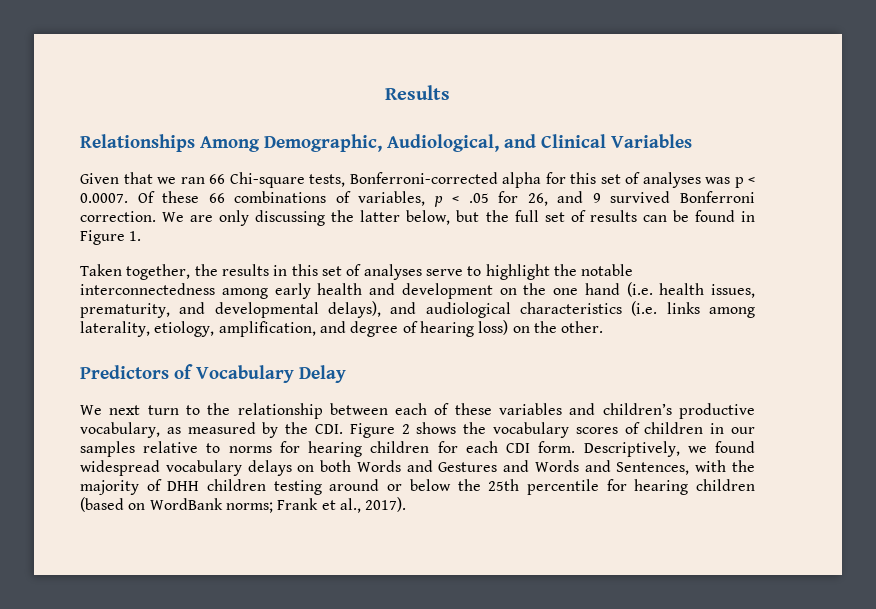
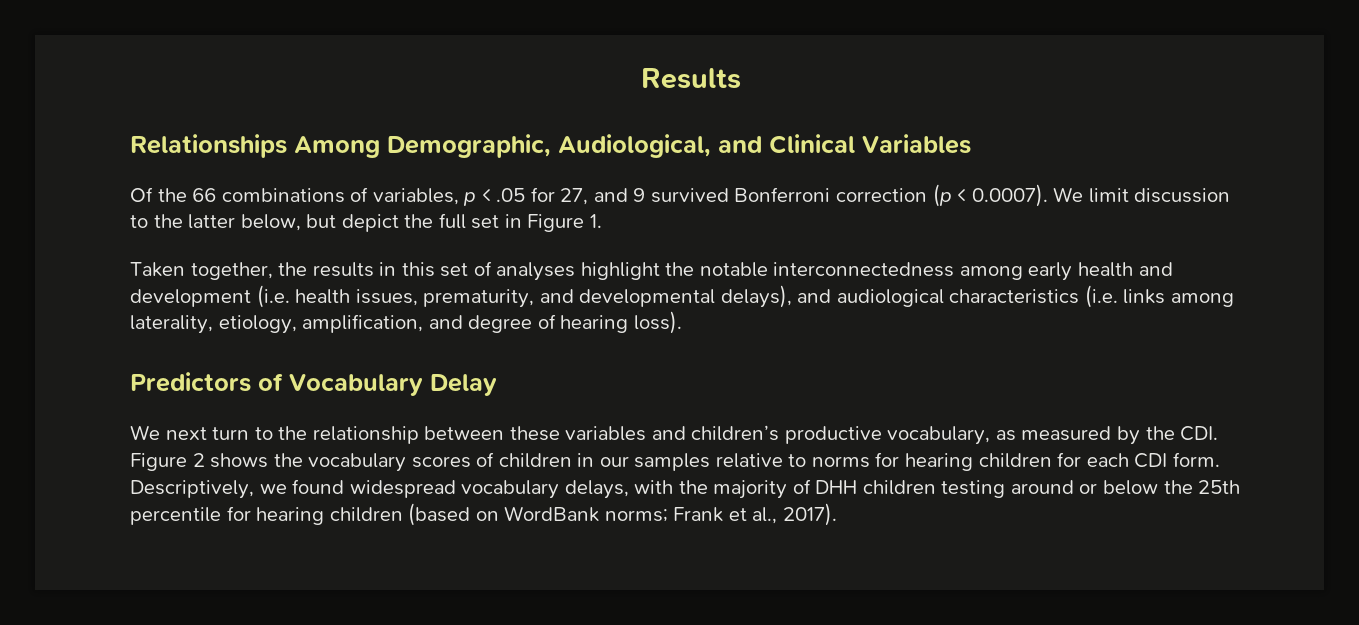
- Given that we ran 66 Chi-square tests, Bonferroni-corrected alpha for this set of analyses was p < 0.0007. Of these 66 combinations of variables, p < .05 for 26, and 9 survived Bonferroni correction. We are only discussing the latter below, but the full set of results can be found in Figure 1.
+ Of the 66 combinations of variables, p < .05 for 27, and 9 survived Bonferroni correction (p < 0.0007). We limit discussion to the latter below, but depict the full set in Figure 1.
- Taken together, the results in this set of analyses serve to highlight the notable interconnectedness among early health and development on the one hand (i.e. health issues, prematurity, and developmental delays), and audiological characteristics (i.e. links among laterality, etiology, amplification, and degree of hearing loss) on the other.
+ Taken together, the results in this set of analyses highlight the notable interconnectedness among early health and development (i.e. health issues, prematurity, and developmental delays), and audiological characteristics (i.e. links among laterality, etiology, amplification, and degree of hearing loss).
- We next turn to the relationship between each of these variables and children’s productive vocabulary, as measured by the CDI. Figure 2 shows the vocabulary scores of children in our samples relative to norms for hearing children for each CDI form.
+ We next turn to the relationship between these variables and children’s productive vocabulary, as measured by the CDI. Figure 2 shows the vocabulary scores of children in our samples relative to norms for hearing children for each CDI form.
- Descriptively, we found widespread vocabulary delays on both Words and Gestures and Words and Sentences, with the majority of DHH children testing around or below the 25th percentile for hearing children (based on WordBank norms; Frank et al., 2017).
+ Descriptively, we found widespread vocabulary delays, with the majority of DHH children testing around or below the 25th percentile for hearing children (based on WordBank norms; Frank et al., 2017).

